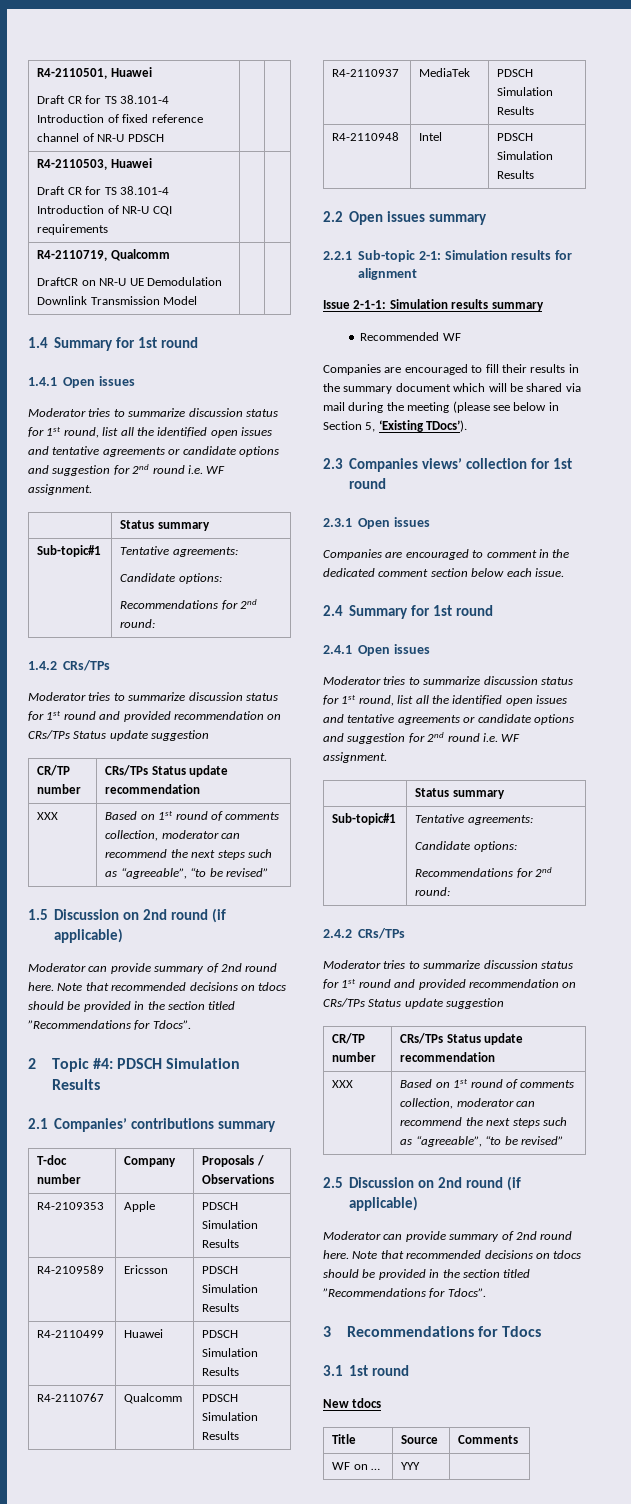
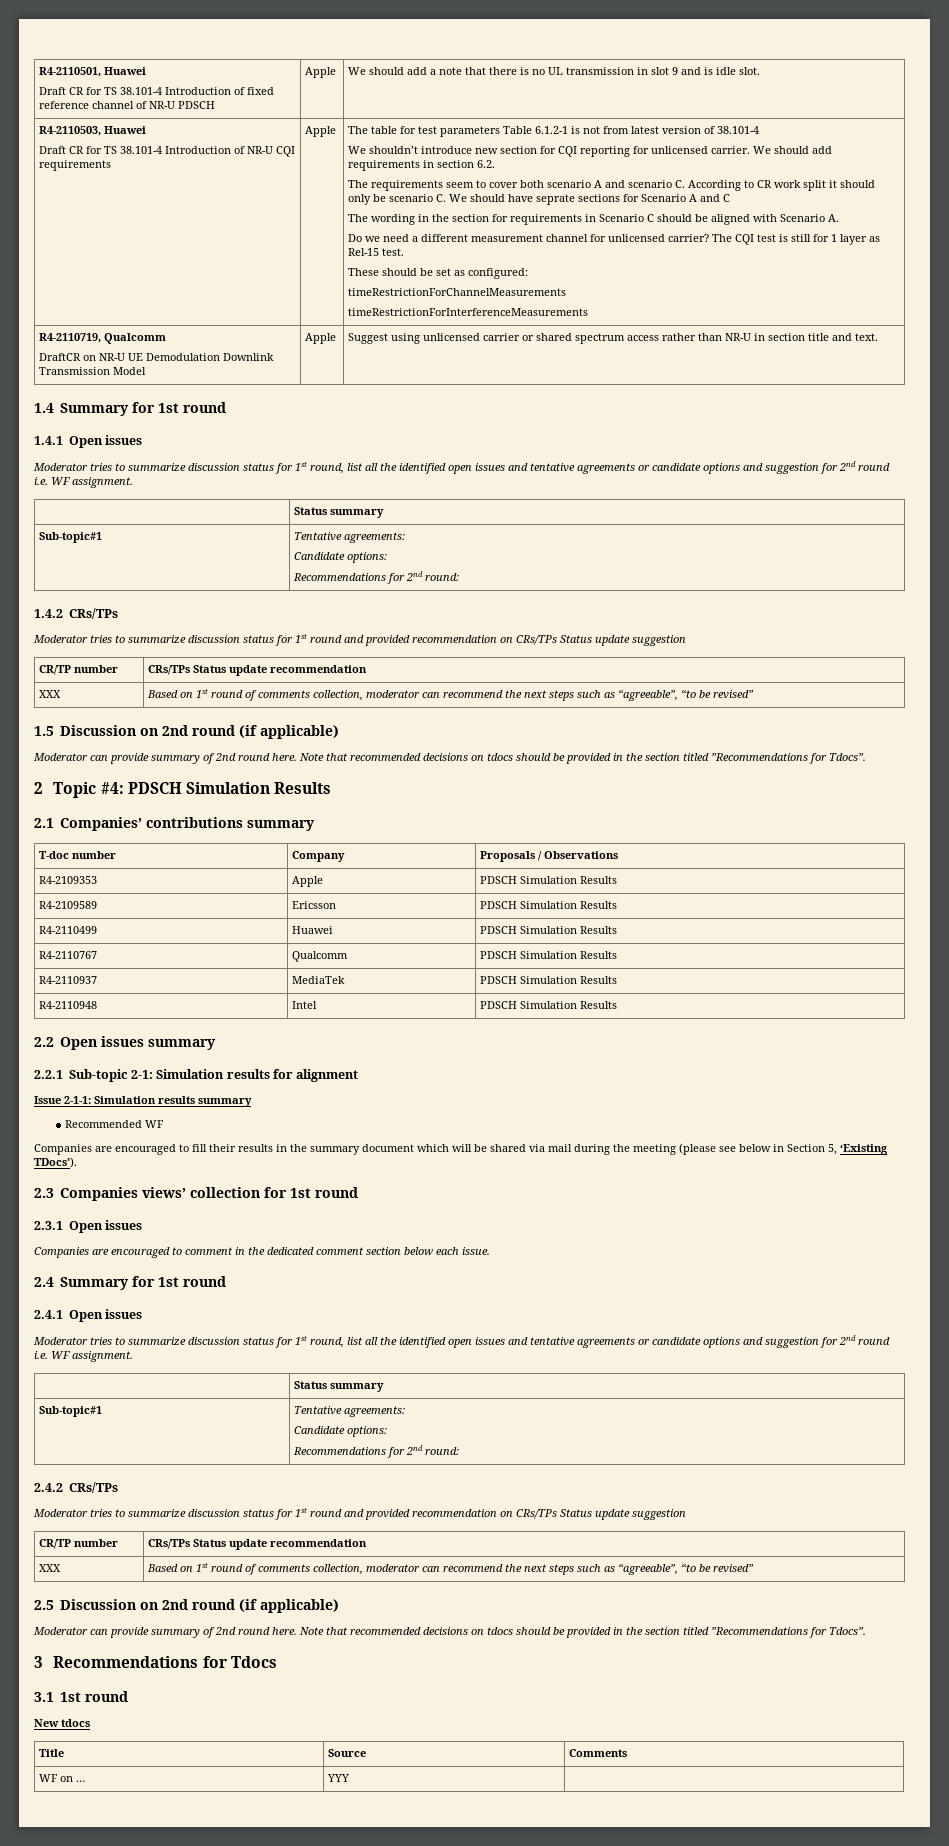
  R4-2110501, Huawei
- Draft CR for TS 38.101-4 Introduction of fixed reference channel of NR-U PDSCH | |
+ Draft CR for TS 38.101-4 Introduction of fixed reference channel of NR-U PDSCH | Apple | We should add a note that there is no UL transmission in slot 9 and is idle slot.
+ Apple | The table for test parameters Table 6.1.2-1 is not from latest version of 38.101-4
+ We shouldn’t introduce new section for CQI reporting for unlicensed carrier. We should add requirements in section 6.2.
+ The requirements seem to cover both scenario A and scenario C. According to CR work split it should only be scenario C. We should have seprate sections for Scenario A and C
+ The wording in the section for requirements in Scenario C should be aligned with Scenario A.
+ Do we need a different measurement channel for unlicensed carrier? The CQI test is still for 1 layer as Rel-15 test.
+ These should be set as configured:
+ timeRestrictionForChannelMeasurements
+ timeRestrictionForInterferenceMeasurements
  R4-2110719, Qualcomm
- DraftCR on NR-U UE Demodulation Downlink Transmission Model | |
+ DraftCR on NR-U UE Demodulation Downlink Transmission Model | Apple | Suggest using unlicensed carrier or shared spectrum access rather than NR-U in section title and text.

